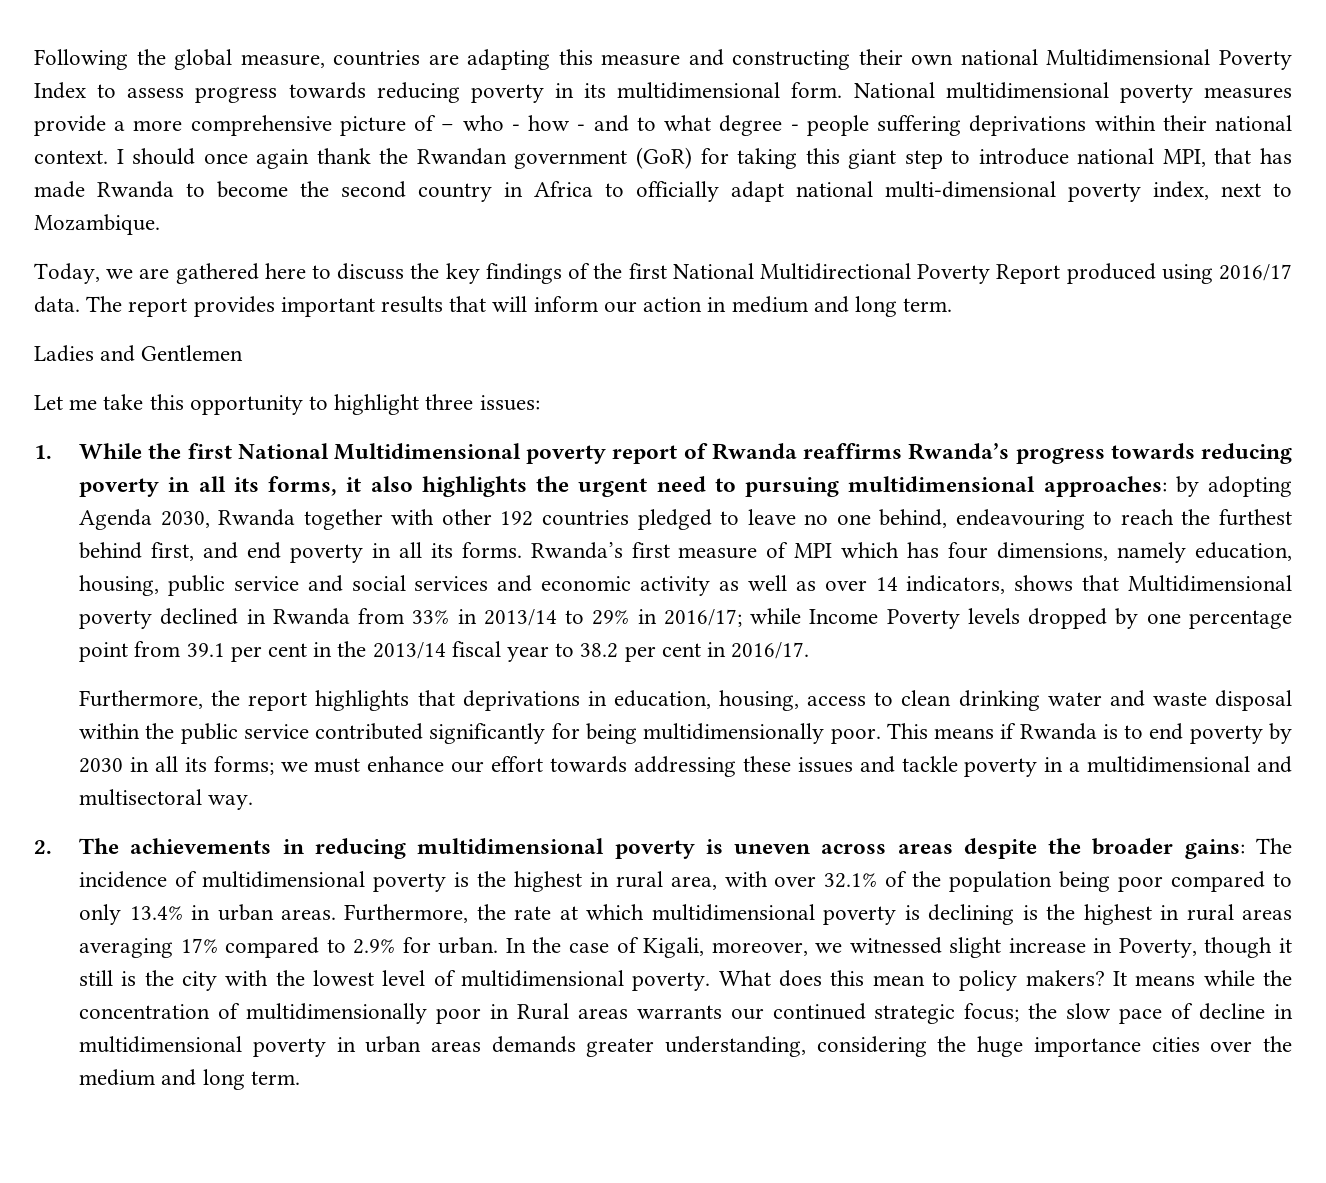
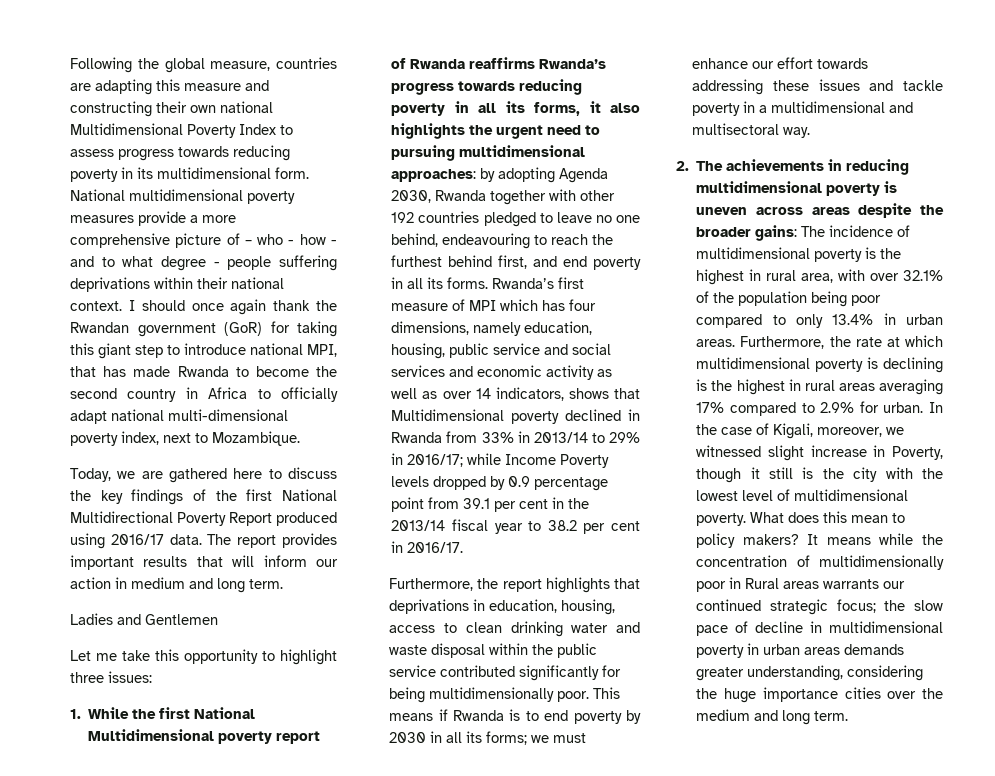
- while Income Poverty levels dropped by one percentage point from 39.1 per cent in the 2013/14 fiscal year to 38.2 per cent in 2016/17.
+ while Income Poverty levels dropped by 0.9 percentage point from 39.1 per cent in the 2013/14 fiscal year to 38.2 per cent in 2016/17.

